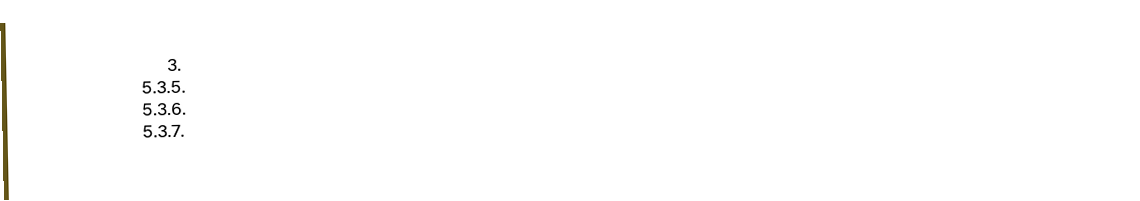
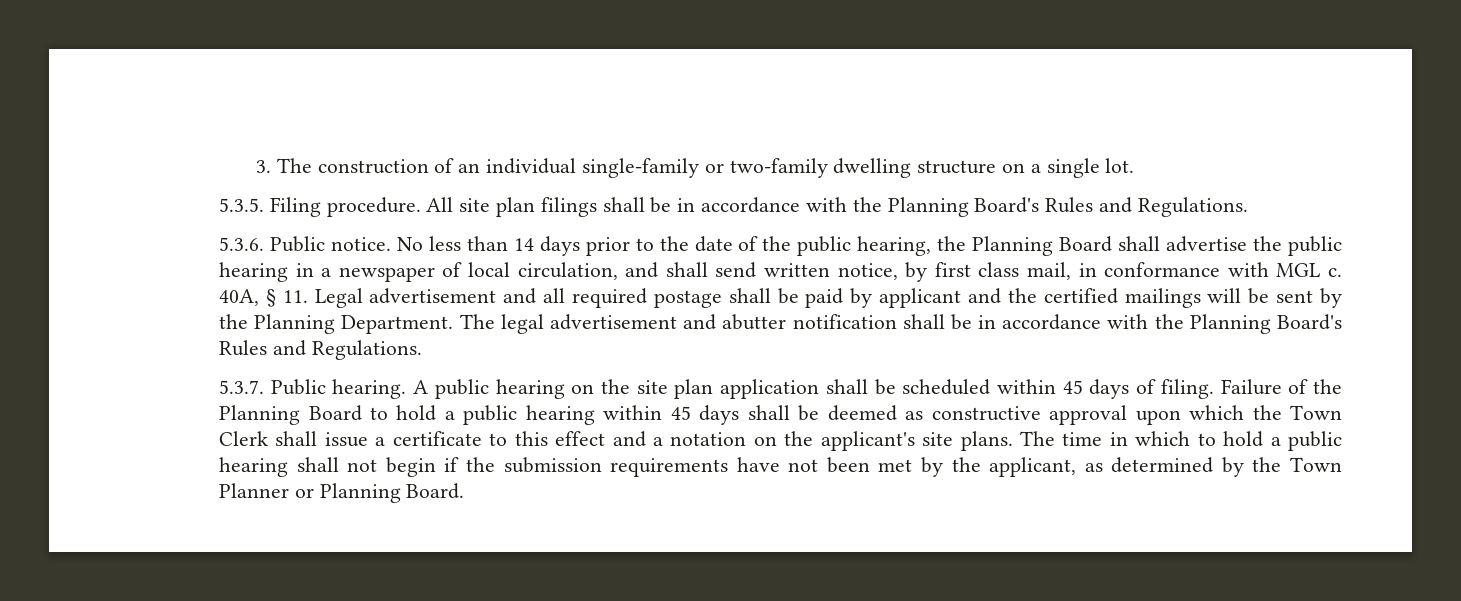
- 3.
- 5.3.5.
- 5.3.6.
- 5.3.7.
+ 3. The construction of an individual single-family or two-family dwelling structure on a single lot.
+ 5.3.5. Filing procedure. All site plan filings shall be in accordance with the Planning Board's Rules and Regulations.
+ 5.3.6. Public notice. No less than 14 days prior to the date of the public hearing, the Planning Board shall advertise the public hearing in a newspaper of local circulation, and shall send written notice, by first class mail, in conformance with MGL c. 40A, § 11. Legal advertisement and all required postage shall be paid by applicant and the certified mailings will be sent by the Planning Department. The legal advertisement and abutter notification shall be in accordance with the Planning Board's Rules and Regulations.
+ 5.3.7. Public hearing. A public hearing on the site plan application shall be scheduled within 45 days of filing. Failure of the Planning Board to hold a public hearing within 45 days shall be deemed as constructive approval upon which the Town Clerk shall issue a certificate to this effect and a notation on the applicant's site plans. The time in which to hold a public hearing shall not begin if the submission requirements have not been met by the applicant, as determined by the Town Planner or Planning Board.

